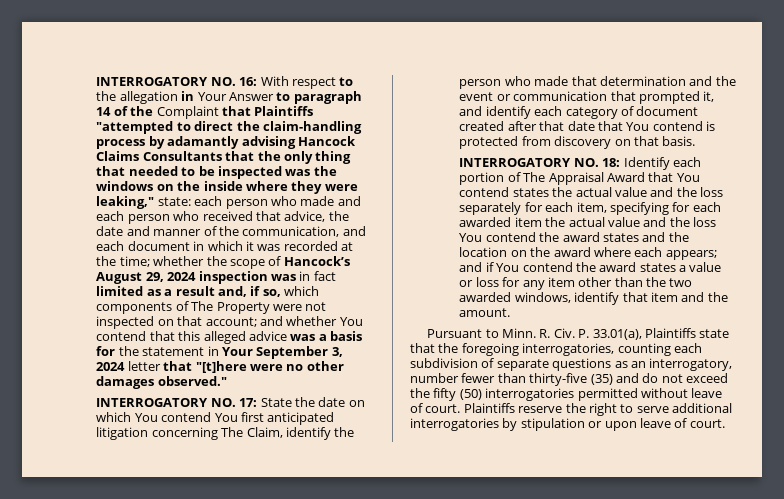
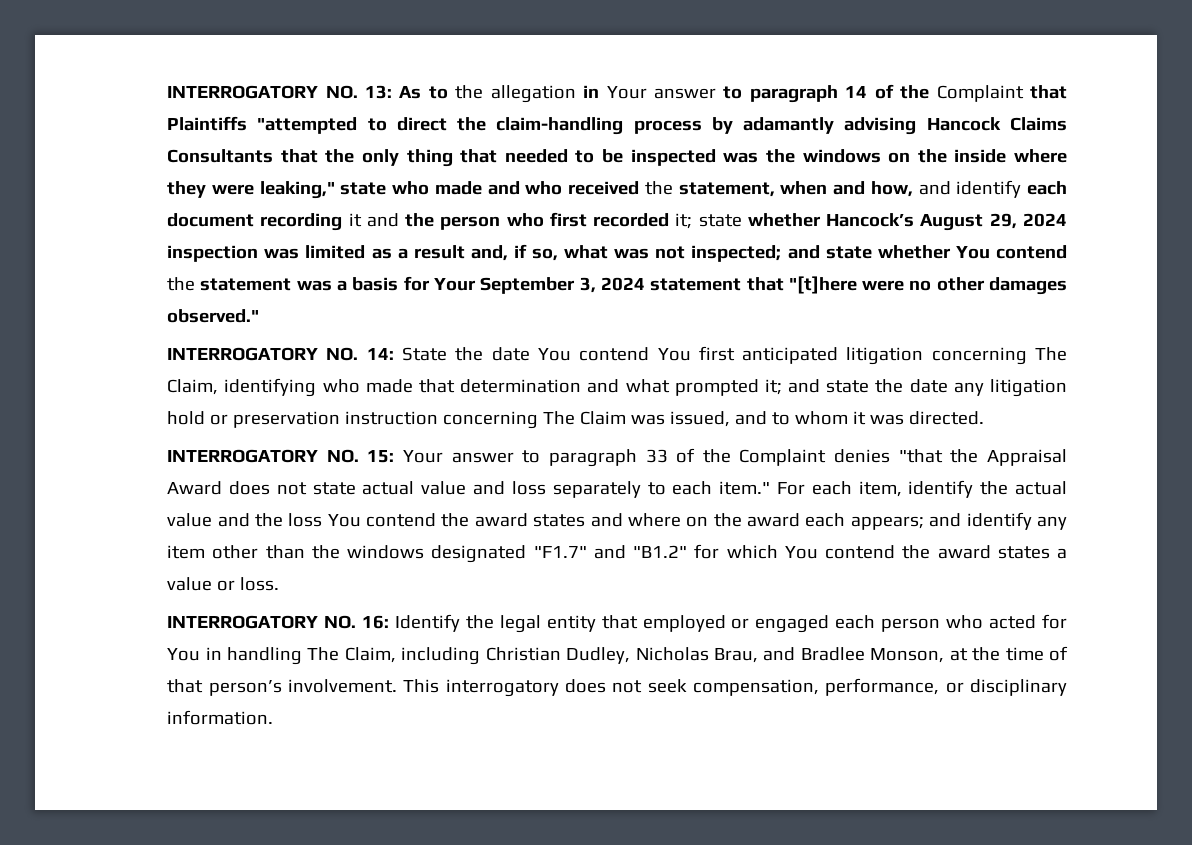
- INTERROGATORY NO. 16: With respect to the allegation in Your Answer to paragraph 14 of the Complaint that Plaintiffs "attempted to direct the claim-handling process by adamantly advising Hancock Claims Consultants that the only thing that needed to be inspected was the windows on the inside where they were leaking," state: each person who made and each person who received that advice, the date and manner of the communication, and each document in which it was recorded at the time; whether the scope of Hancock’s August 29, 2024 inspection was in fact limited as a result and, if so, which components of The Property were not inspected on that account; and whether You contend that this alleged advice was a basis for the statement in Your September 3, 2024 letter that "[t]here were no other damages observed."
+ INTERROGATORY NO. 13: As to the allegation in Your answer to paragraph 14 of the Complaint that Plaintiffs "attempted to direct the claim-handling process by adamantly advising Hancock Claims Consultants that the only thing that needed to be inspected was the windows on the inside where they were leaking," state who made and who received the statement, when and how, and identify each document recording it and the person who first recorded it; state whether Hancock’s August 29, 2024 inspection was limited as a result and, if so, what was not inspected; and state whether You contend the statement was a basis for Your September 3, 2024 statement that "[t]here were no other damages observed."
- INTERROGATORY NO. 17: State the date on which You contend You first anticipated litigation concerning The Claim, identify the person who made that determination and the event or communication that prompted it, and identify each category of document created after that date that You contend is protected from discovery on that basis.
- INTERROGATORY NO. 18: Identify each portion of The Appraisal Award that You contend states the actual value and the loss separately for each item, specifying for each awarded item the actual value and the loss You contend the award states and the location on the award where each appears; and if You contend the award states a value or loss for any item other than the two awarded windows, identify that item and the amount.
- Pursuant to Minn. R. Civ. P. 33.01(a), Plaintiffs state that the foregoing interrogatories, counting each subdivision of separate questions as an interrogatory, number fewer than thirty-five (35) and do not exceed the fifty (50) interrogatories permitted without leave of court. Plaintiffs reserve the right to serve additional interrogatories by stipulation or upon leave of court.
+ INTERROGATORY NO. 14: State the date You contend You first anticipated litigation concerning The Claim, identifying who made that determination and what prompted it; and state the date any litigation hold or preservation instruction concerning The Claim was issued, and to whom it was directed.
+ INTERROGATORY NO. 15: Your answer to paragraph 33 of the Complaint denies "that the Appraisal Award does not state actual value and loss separately to each item." For each item, identify the actual value and the loss You contend the award states and where on the award each appears; and identify any item other than the windows designated "F1.7" and "B1.2" for which You contend the award states a value or loss.
+ INTERROGATORY NO. 16: Identify the legal entity that employed or engaged each person who acted for You in handling The Claim, including Christian Dudley, Nicholas Brau, and Bradlee Monson, at the time of that person’s involvement. This interrogatory does not seek compensation, performance, or disciplinary information.

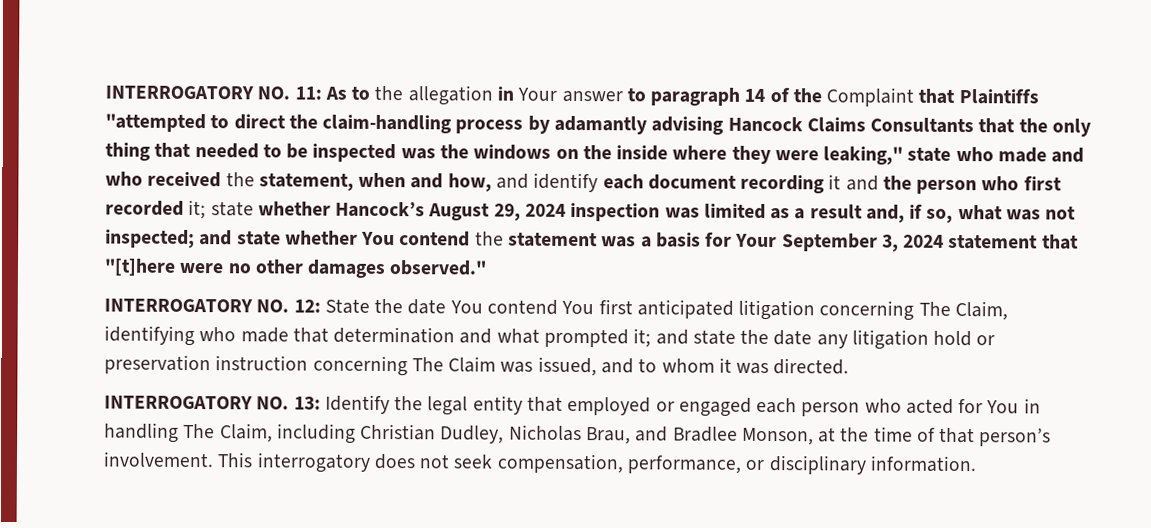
- INTERROGATORY NO. 13:
+ INTERROGATORY NO. 11:
- INTERROGATORY NO. 14: State the date You contend You first anticipated litigation concerning The Claim, identifying who made that determination and what prompted it; and state the date any litigation hold or preservation instruction concerning The Claim was issued, and to whom it was directed.
+ INTERROGATORY NO. 12: State the date You contend You first anticipated litigation concerning The Claim, identifying who made that determination and what prompted it; and state the date any litigation hold or preservation instruction concerning The Claim was issued, and to whom it was directed.
- INTERROGATORY NO. 15: Your answer to paragraph 33 of the Complaint denies "that the Appraisal Award does not state actual value and loss separately to each item." For each item, identify the actual value and the loss You contend the award states and where on the award each appears; and identify any item other than the windows designated "F1.7" and "B1.2" for which You contend the award states a value or loss.
- INTERROGATORY NO. 16: Identify the legal entity that employed or engaged each person who acted for You in handling The Claim, including Christian Dudley, Nicholas Brau, and Bradlee Monson, at the time of that person’s involvement.
+ INTERROGATORY NO. 13: Identify the legal entity that employed or engaged each person who acted for You in handling The Claim, including Christian Dudley, Nicholas Brau, and Bradlee Monson, at the time of that person’s involvement.

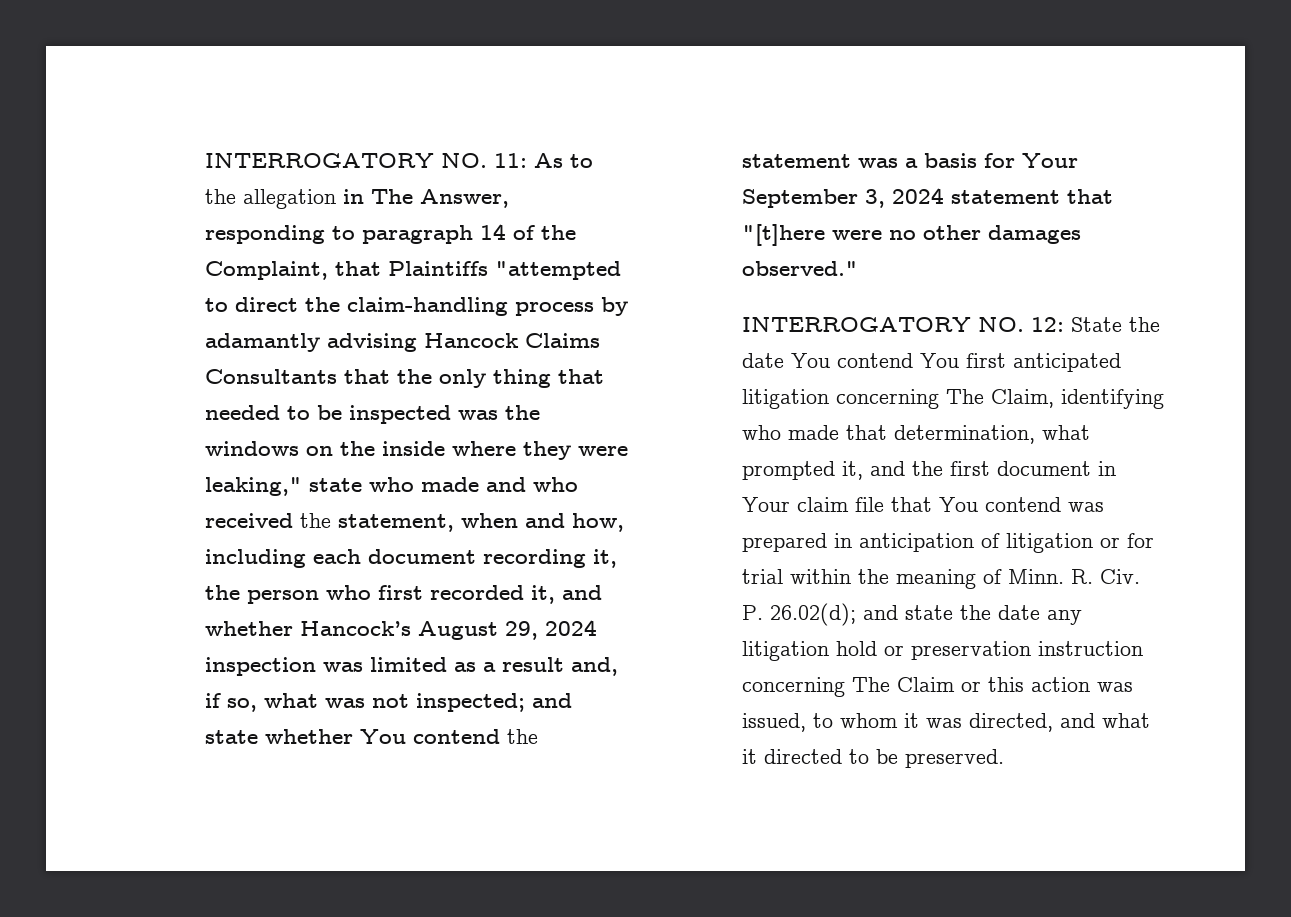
- As to the allegation in Your answer to paragraph 14 of the Complaint that Plaintiffs "attempted to direct the claim-handling process by adamantly advising Hancock Claims Consultants that the only thing that needed to be inspected was the windows on the inside where they were leaking," state who made and who received the statement, when and how, and identify each document recording it and the person who first recorded it; state whether Hancock’s August 29, 2024 inspection was limited as a result and, if so, what was not inspected;
+ As to the allegation in The Answer, responding to paragraph 14 of the Complaint, that Plaintiffs "attempted to direct the claim-handling process by adamantly advising Hancock Claims Consultants that the only thing that needed to be inspected was the windows on the inside where they were leaking," state who made and who received the statement, when and how, including each document recording it, the person who first recorded it, and whether Hancock’s August 29, 2024 inspection was limited as a result and, if so, what was not inspected;
- INTERROGATORY NO. 12: State the date You contend You first anticipated litigation concerning The Claim, identifying who made that determination and what prompted it; and state the date any litigation hold or preservation instruction concerning The Claim was issued, and to whom it was directed.
- INTERROGATORY NO. 13: Identify the legal entity that employed or engaged each person who acted for You in handling The Claim, including Christian Dudley, Nicholas Brau, and Bradlee Monson, at the time of that person’s involvement. This interrogatory does not seek compensation, performance, or disciplinary information.
+ INTERROGATORY NO. 12: State the date You contend You first anticipated litigation concerning The Claim, identifying who made that determination, what prompted it, and the first document in Your claim file that You contend was prepared in anticipation of litigation or for trial within the meaning of Minn. R. Civ. P. 26.02(d); and state the date any litigation hold or preservation instruction concerning The Claim or this action was issued, to whom it was directed, and what it directed to be preserved.

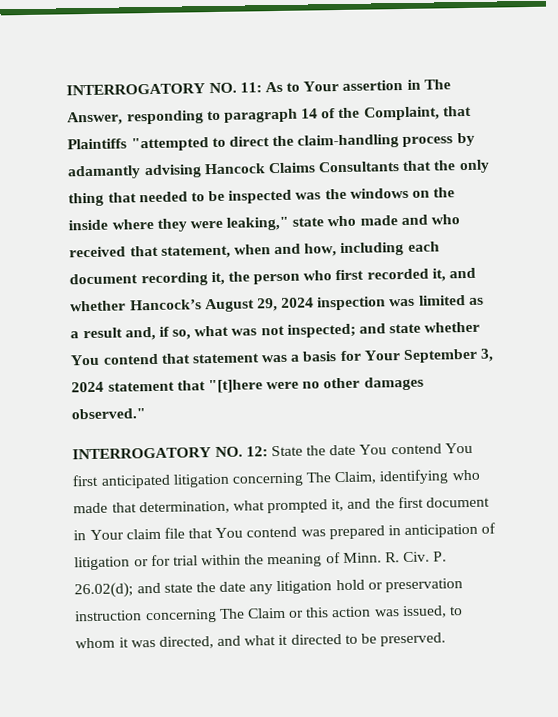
- As to the allegation in The Answer, responding to paragraph 14 of the Complaint, that Plaintiffs "attempted to direct the claim-handling process by adamantly advising Hancock Claims Consultants that the only thing that needed to be inspected was the windows on the inside where they were leaking," state who made and who received the statement, when and how, including each document recording it, the person who first recorded it, and whether Hancock’s August 29, 2024 inspection was limited as a result and, if so, what was not inspected;
+ As to Your assertion in The Answer, responding to paragraph 14 of the Complaint, that Plaintiffs "attempted to direct the claim-handling process by adamantly advising Hancock Claims Consultants that the only thing that needed to be inspected was the windows on the inside where they were leaking," state who made and who received that statement, when and how, including each document recording it, the person who first recorded it, and whether Hancock’s August 29, 2024 inspection was limited as a result and, if so, what was not inspected;
- and state whether You contend the statement was a basis for Your September 3, 2024 statement that "[t]here were no other damages observed."
+ and state whether You contend that statement was a basis for Your September 3, 2024 statement that "[t]here were no other damages observed."

